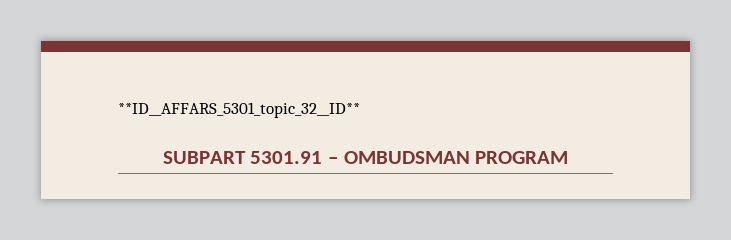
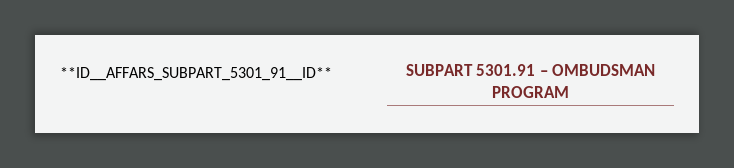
- **ID__AFFARS_5301_topic_32__ID**
+ **ID__AFFARS_SUBPART_5301_91__ID**

